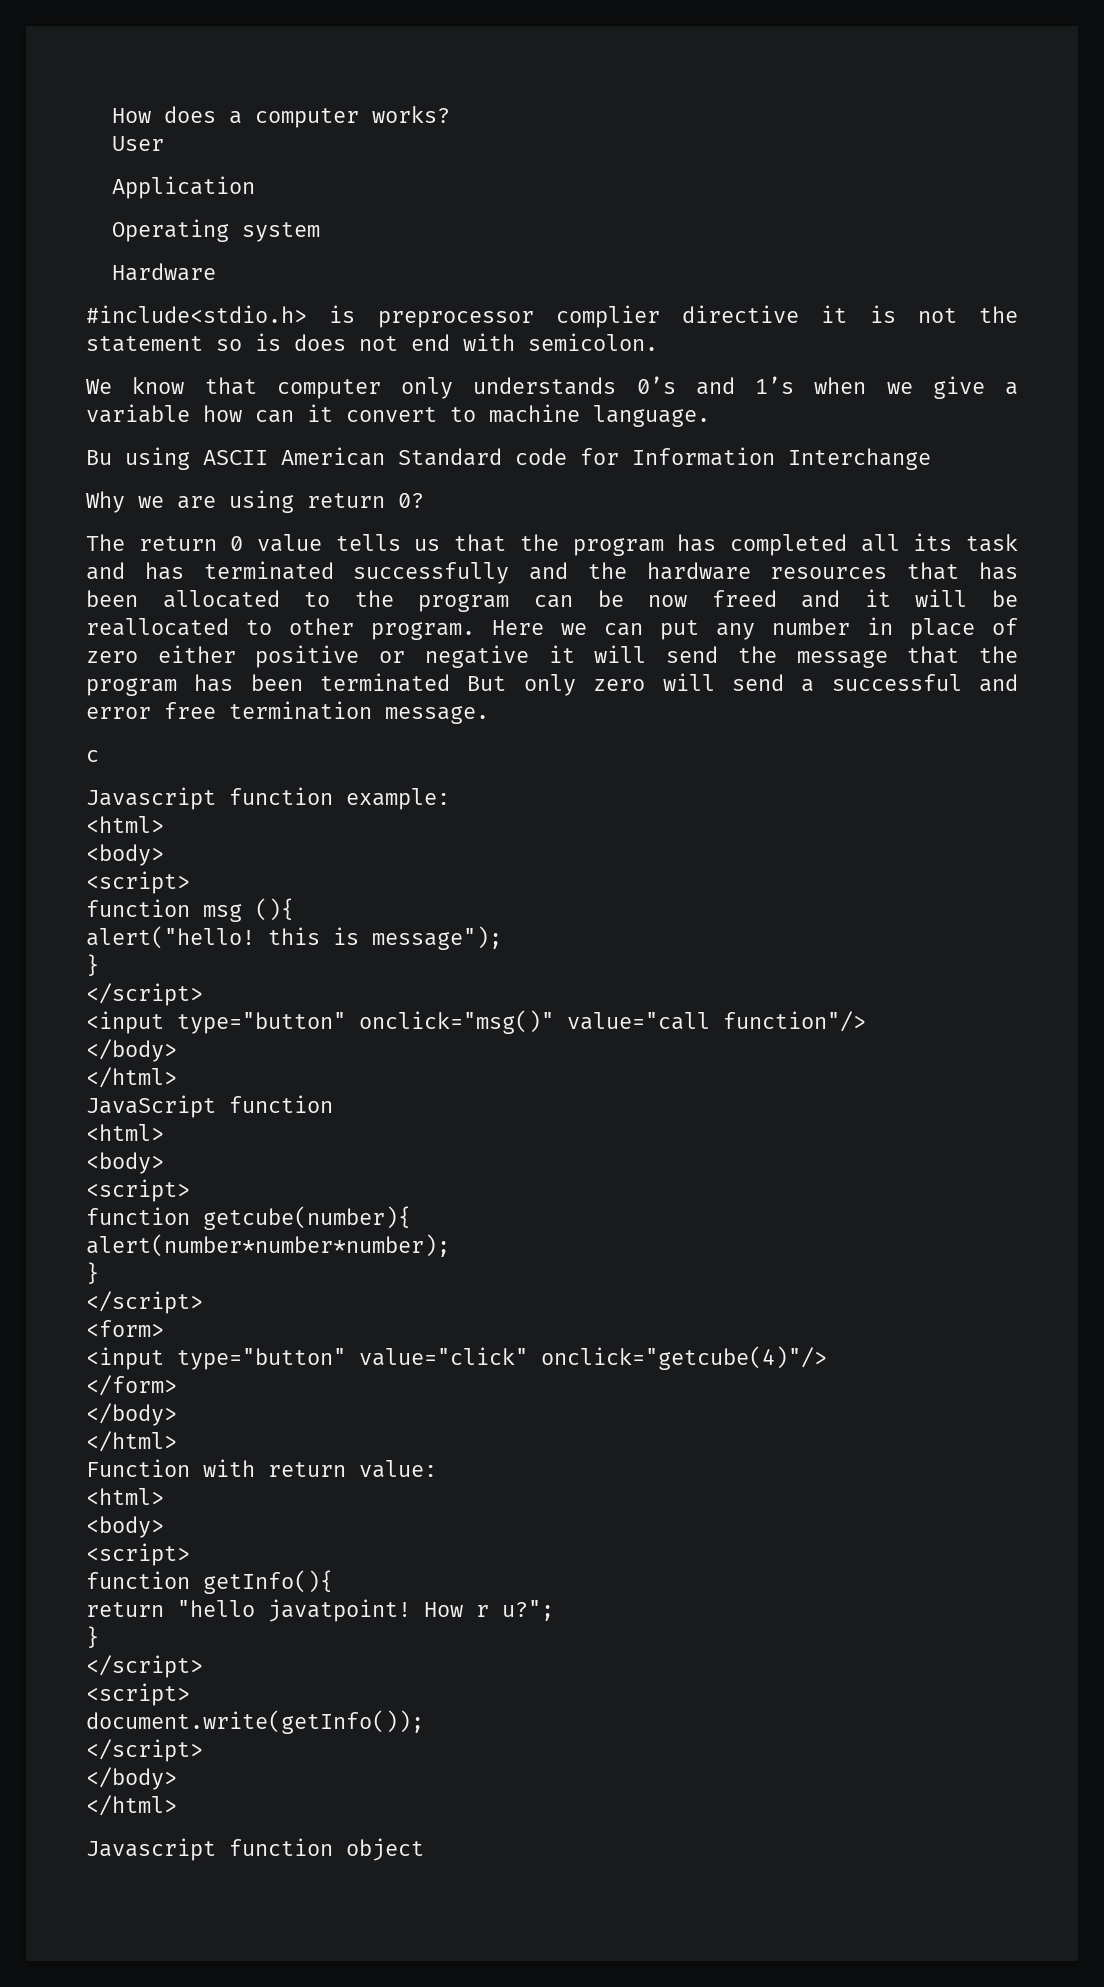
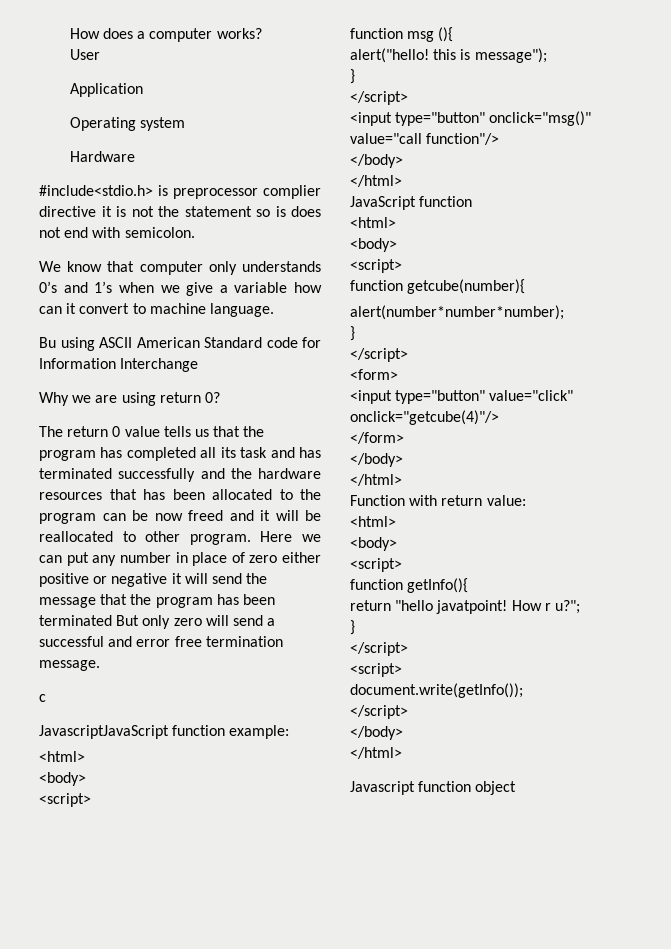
- Javascript function example:
+ JavascriptJavaScript function example:

